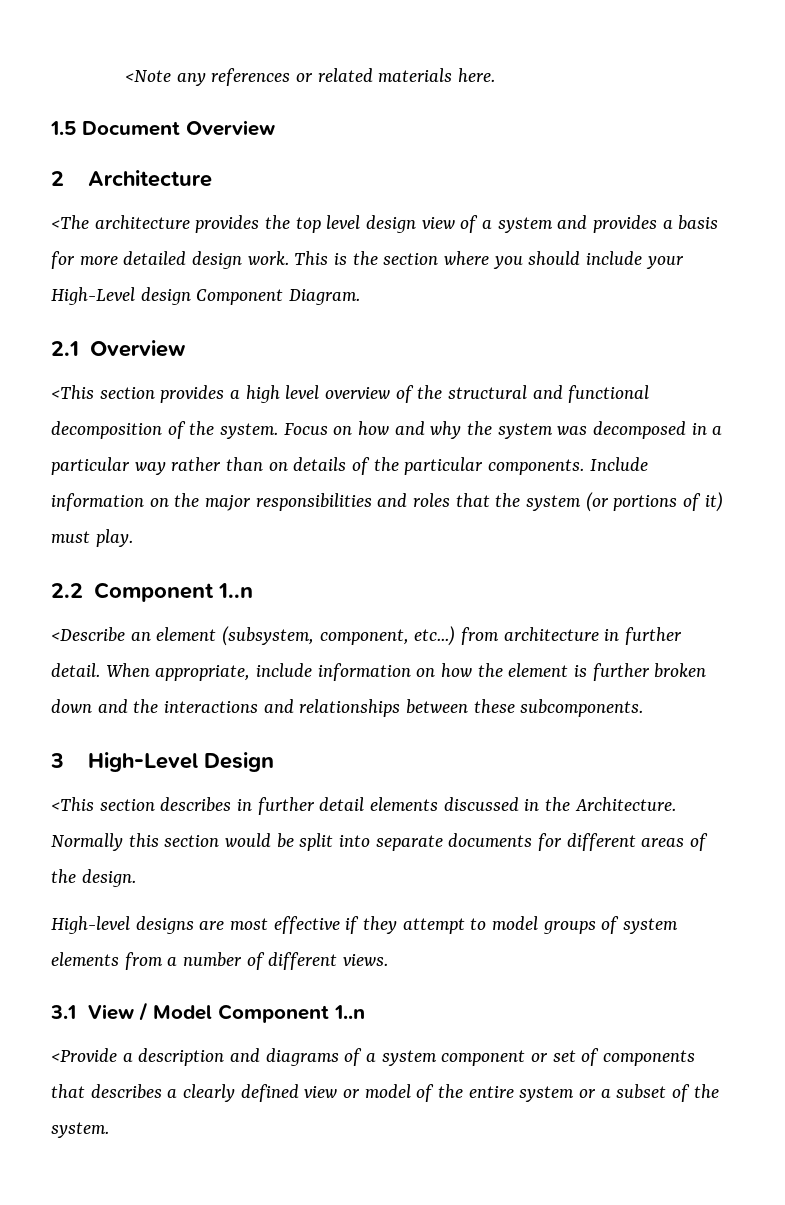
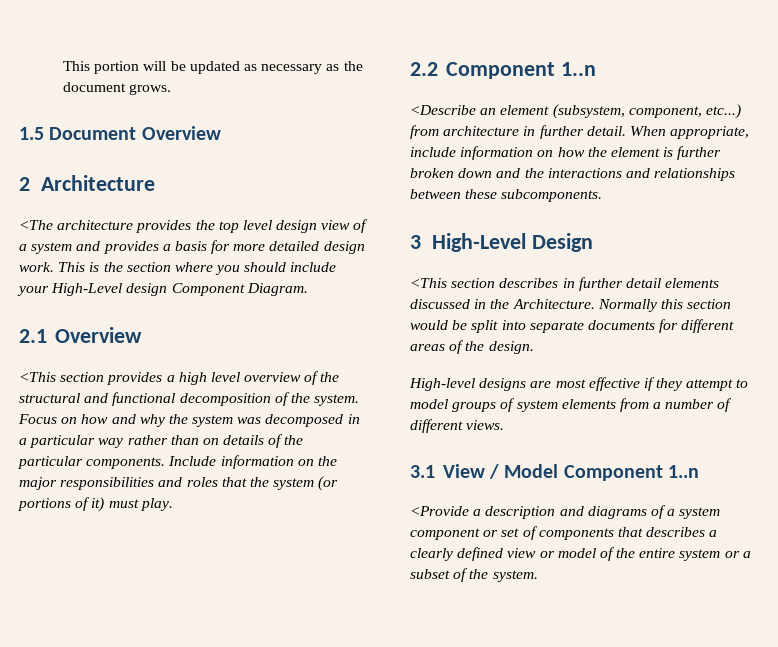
- <Note any references or related materials here.
+ This portion will be updated as necessary as the document grows.

